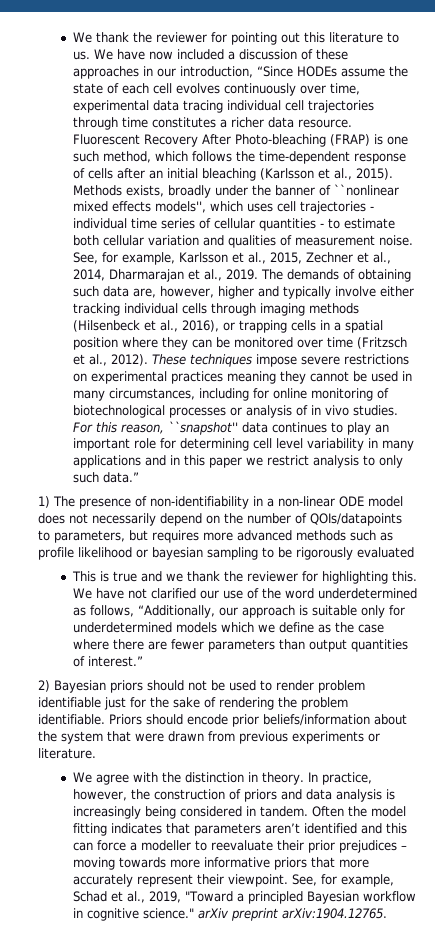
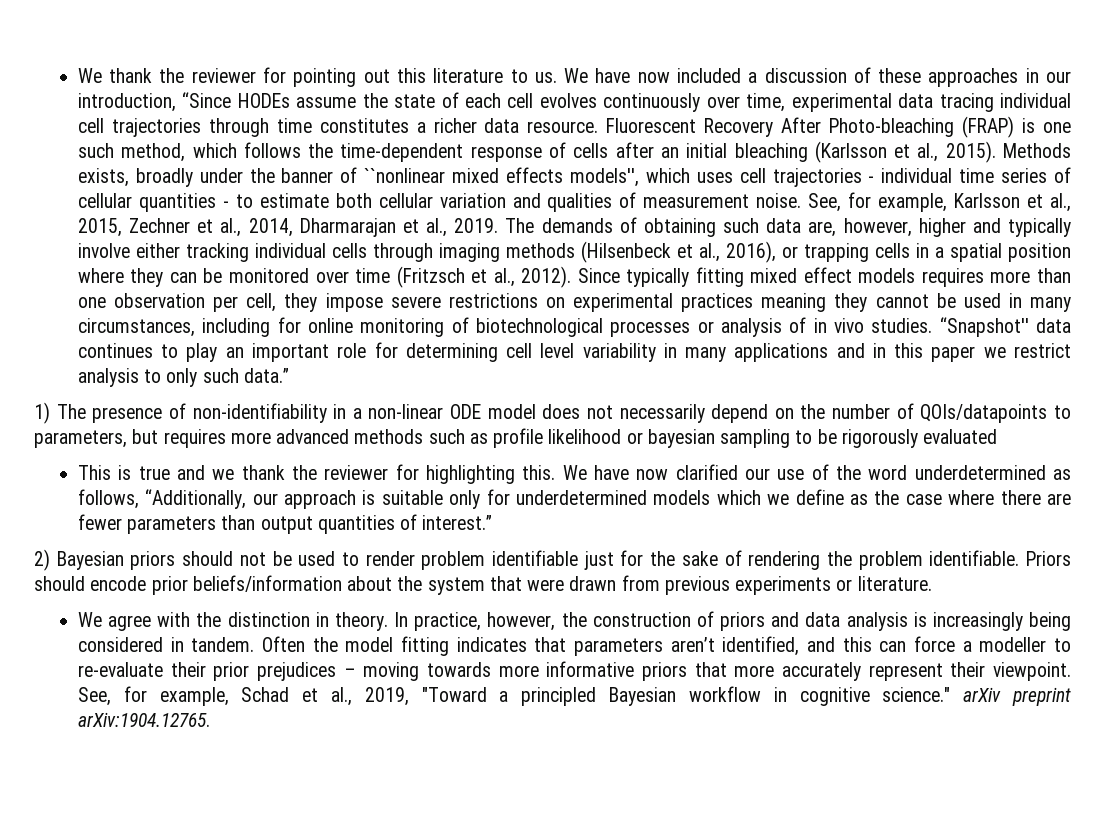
- These techniques impose severe restrictions on experimental practices meaning they cannot be used in many circumstances, including for online monitoring of biotechnological processes or analysis of in vivo studies.
+ Since typically fitting mixed effect models requires more than one observation per cell, they impose severe restrictions on experimental practices meaning they cannot be used in many circumstances, including for online monitoring of biotechnological processes or analysis of in vivo studies.
- For this reason, ``snapshot'' data continues to play an important role for determining cell level variability in many applications and in this paper we restrict analysis to only such data.”
+ “Snapshot'' data continues to play an important role for determining cell level variability in many applications and in this paper we restrict analysis to only such data.”
- We have not clarified our use of the word underdetermined as follows, “Additionally, our approach is suitable only for underdetermined models which we define as the case where there are fewer parameters than output quantities of interest.”
+ We have now clarified our use of the word underdetermined as follows, “Additionally, our approach is suitable only for underdetermined models which we define as the case where there are fewer parameters than output quantities of interest.”
- Often the model fitting indicates that parameters aren’t identified and this can force a modeller to reevaluate their prior prejudices – moving towards more informative priors that more accurately represent their viewpoint.
+ Often the model fitting indicates that parameters aren’t identified, and this can force a modeller to re-evaluate their prior prejudices – moving towards more informative priors that more accurately represent their viewpoint.

